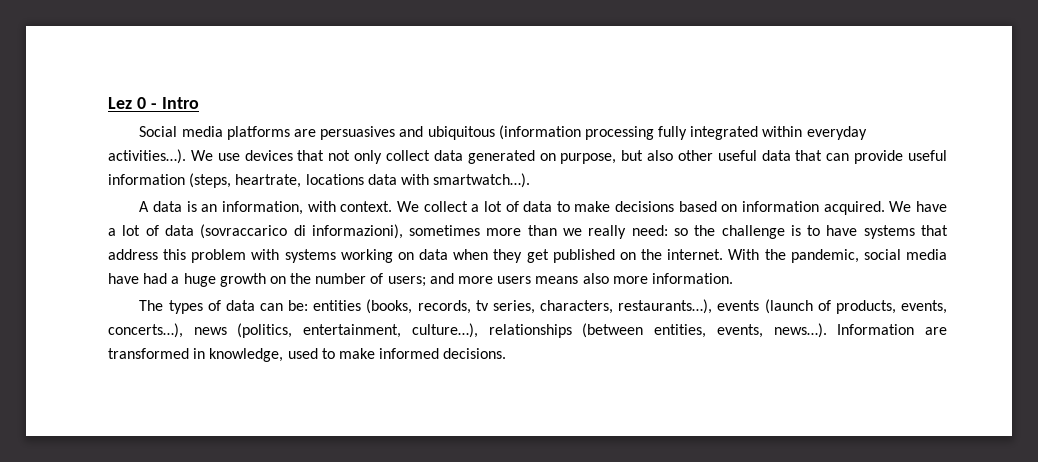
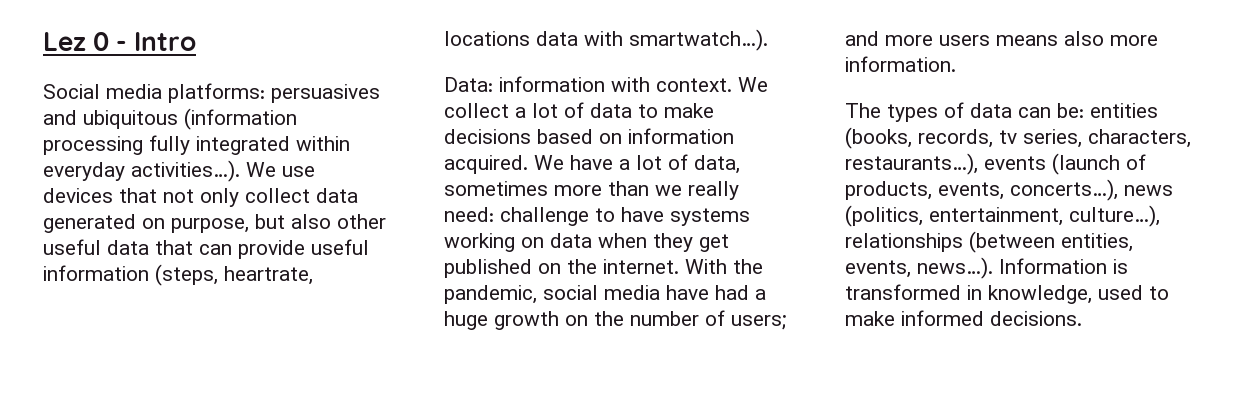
- Social media platforms are persuasives and ubiquitous (information processing fully integrated within everyday activities…).
+ Social media platforms: persuasives and ubiquitous (information processing fully integrated within everyday activities…).
- A data is an information, with context.
+ Data: information with context.
- We have a lot of data (sovraccarico di informazioni), sometimes more than we really need: so the challenge is to have systems that address this problem with systems working on data when they get published on the internet.
+ We have a lot of data, sometimes more than we really need: challenge to have systems working on data when they get published on the internet.
- Information are transformed in knowledge, used to make informed decisions.
+ Information is transformed in knowledge, used to make informed decisions.

